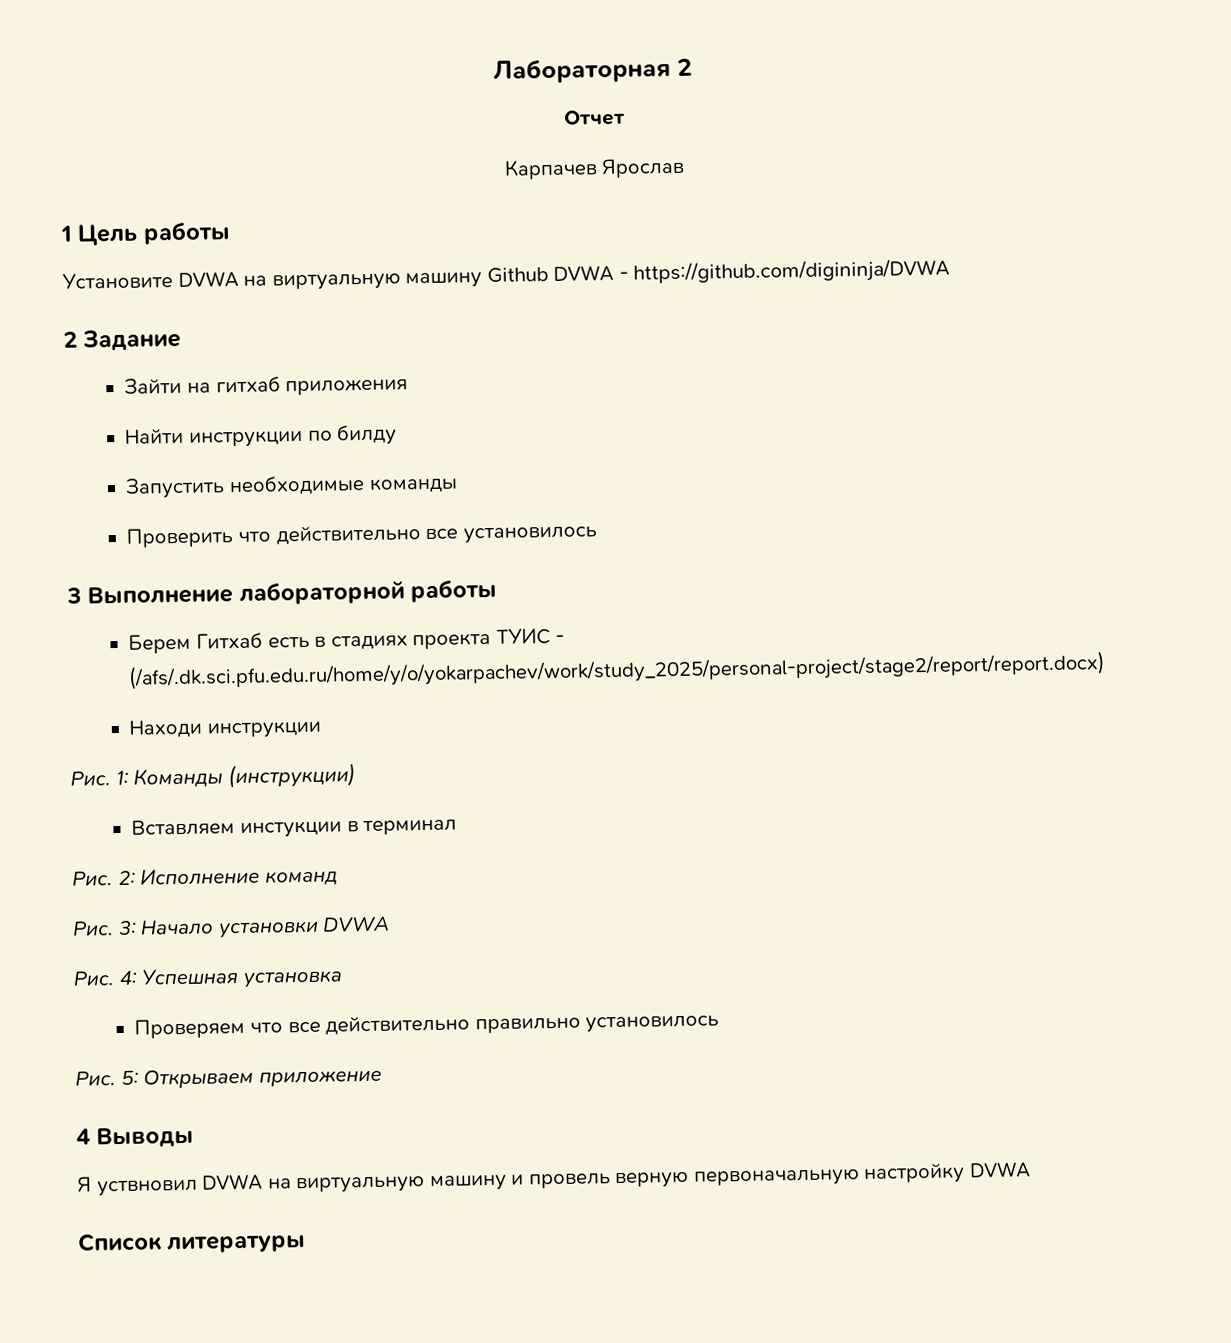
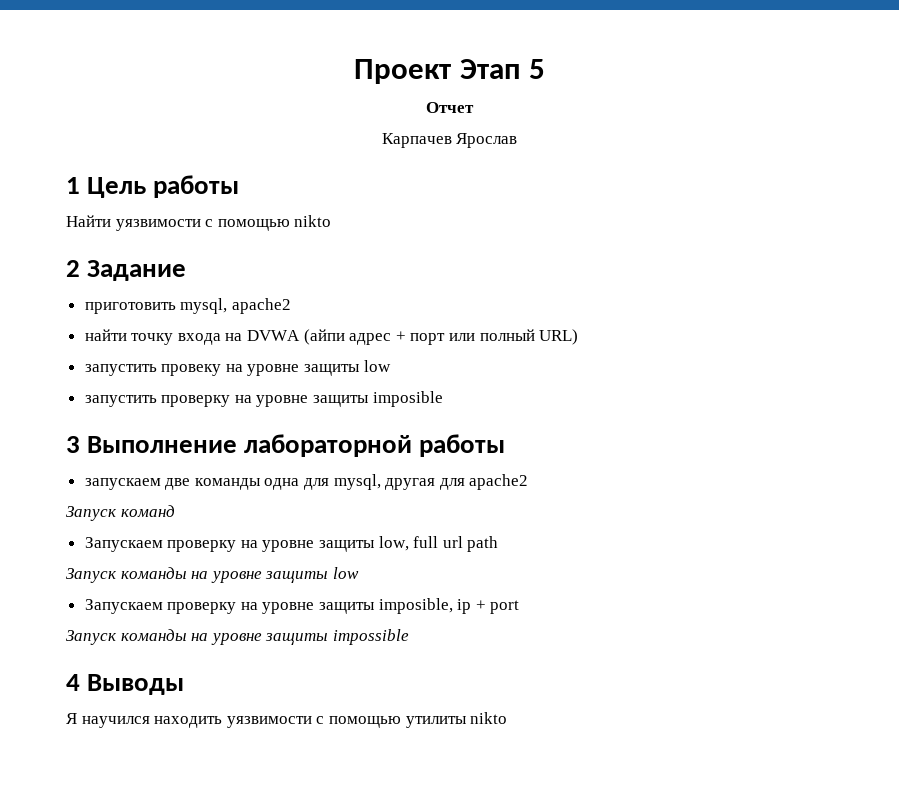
- Лабораторная 2
+ Проект Этап 5
- Установите DVWA на виртуальную машину Github DVWA - https://github.com/digininja/DVWA
+ Найти уязвимости с помощью nikto
  2 Задание
- Зайти на гитхаб приложения
- Найти инструкции по билду
- Запустить необходимые команды
- Проверить что действительно все установилось
+ приготовить mysql, apache2
+ найти точку входа на DVWA (айпи адрес + порт или полный URL)
+ запустить провеку на уровне защиты low
+ запустить проверку на уровне защиты imposible
  3 Выполнение лабораторной работы
- Берем Гитхаб есть в стадиях проекта ТУИС - (/afs/.dk.sci.pfu.edu.ru/home/y/o/yokarpachev/work/study_2025/personal-project/stage2/report/report.docx)
- Находи инструкции
- Рис. 1: Команды (инструкции)
- Вставляем инстукции в терминал
- Рис. 2: Исполнение команд
- Рис. 3: Начало установки DVWA
- Рис. 4: Успешная установка
- Проверяем что все действительно правильно установилось
- Рис. 5: Открываем приложение
+ запускаем две команды одна для mysql, другая для apache2
+ Запуск команд
+ Запускаем проверку на уровне защиты low, full url path
+ Запуск команды на уровне защиты low
+ Запускаем проверку на уровне защиты imposible, ip + port
+ Запуск команды на уровне защиты impossible
  4 Выводы
- Я уствновил DVWA на виртуальную машину и провель верную первоначальную настройку DVWA
- Список литературы
+ Я научился находить уязвимости с помощью утилиты nikto

